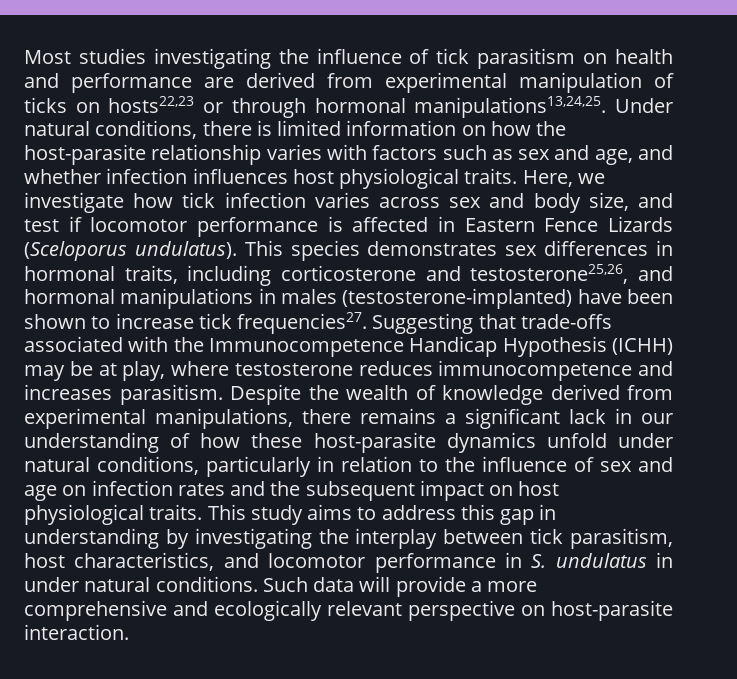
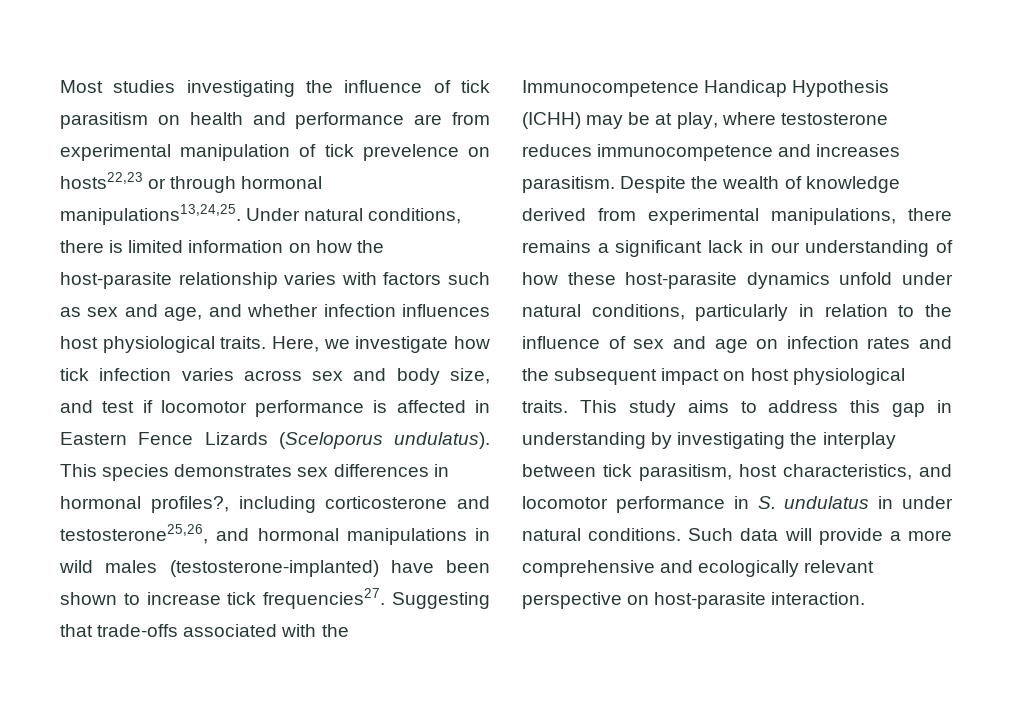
- Most studies investigating the influence of tick parasitism on health and performance are derived from experimental manipulation of ticks on hosts22,23 or through hormonal manipulations13,24,25.
+ Most studies investigating the influence of tick parasitism on health and performance are from experimental manipulation of tick prevelence on hosts22,23 or through hormonal manipulations13,24,25.
- This species demonstrates sex differences in hormonal traits, including corticosterone and testosterone25,26, and hormonal manipulations in males (testosterone-implanted) have been shown to increase tick frequencies27.
+ This species demonstrates sex differences in hormonal profiles?, including corticosterone and testosterone25,26, and hormonal manipulations in wild males (testosterone-implanted) have been shown to increase tick frequencies27.

